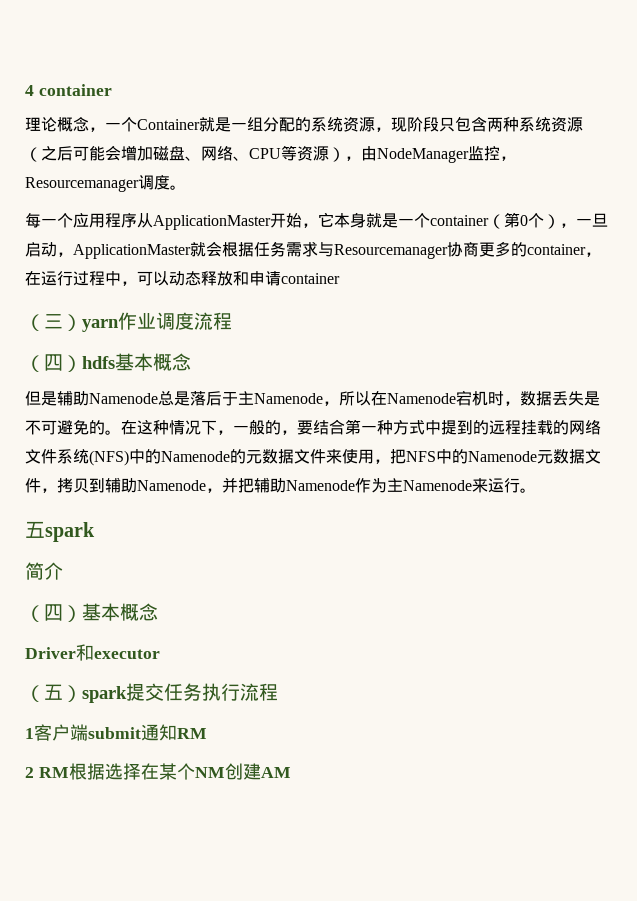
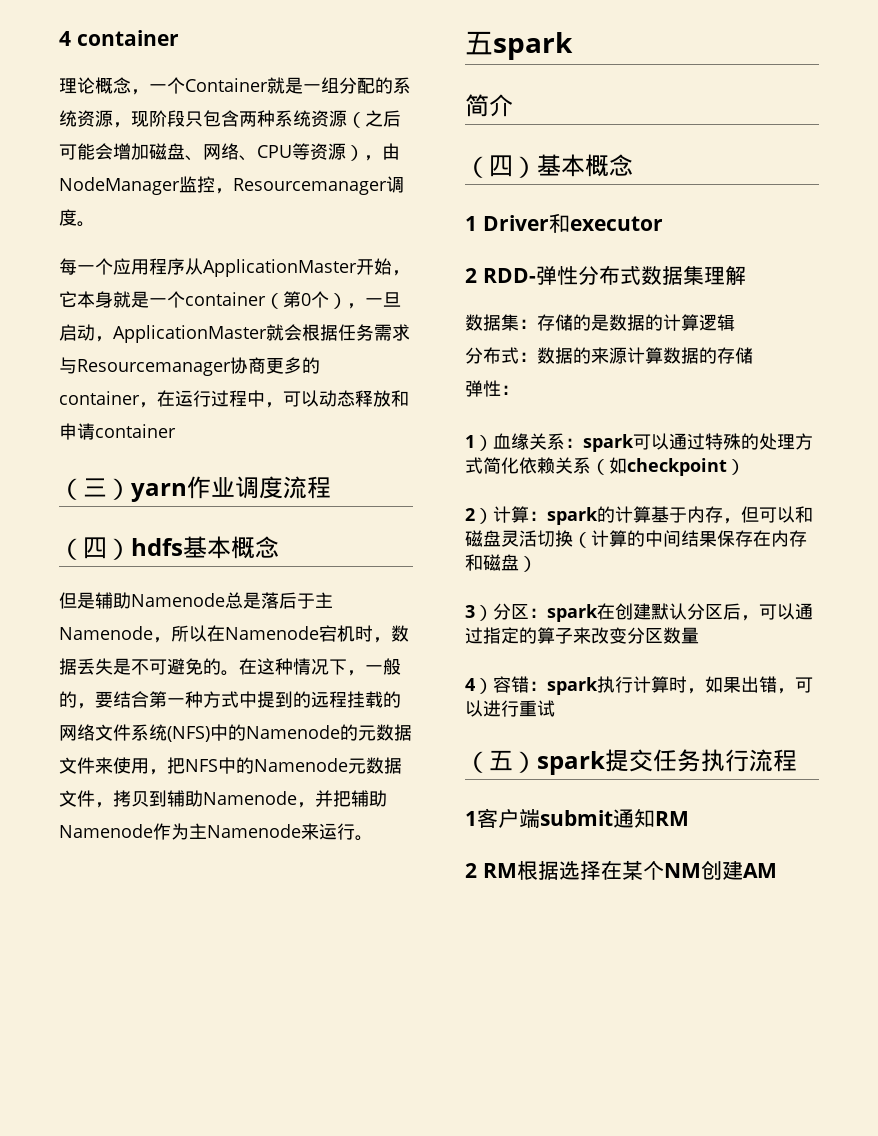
- Driver和executor
+ 1 Driver和executor
+ 2 RDD-弹性分布式数据集理解
+ 数据集：存储的是数据的计算逻辑
+ 分布式：数据的来源计算数据的存储
+ 弹性：
+ 1）血缘关系：spark可以通过特殊的处理方式简化依赖关系（如checkpoint）
+ 2）计算：spark的计算基于内存，但可以和磁盘灵活切换（计算的中间结果保存在内存和磁盘）
+ 3）分区：spark在创建默认分区后，可以通过指定的算子来改变分区数量
+ 4）容错：spark执行计算时，如果出错，可以进行重试

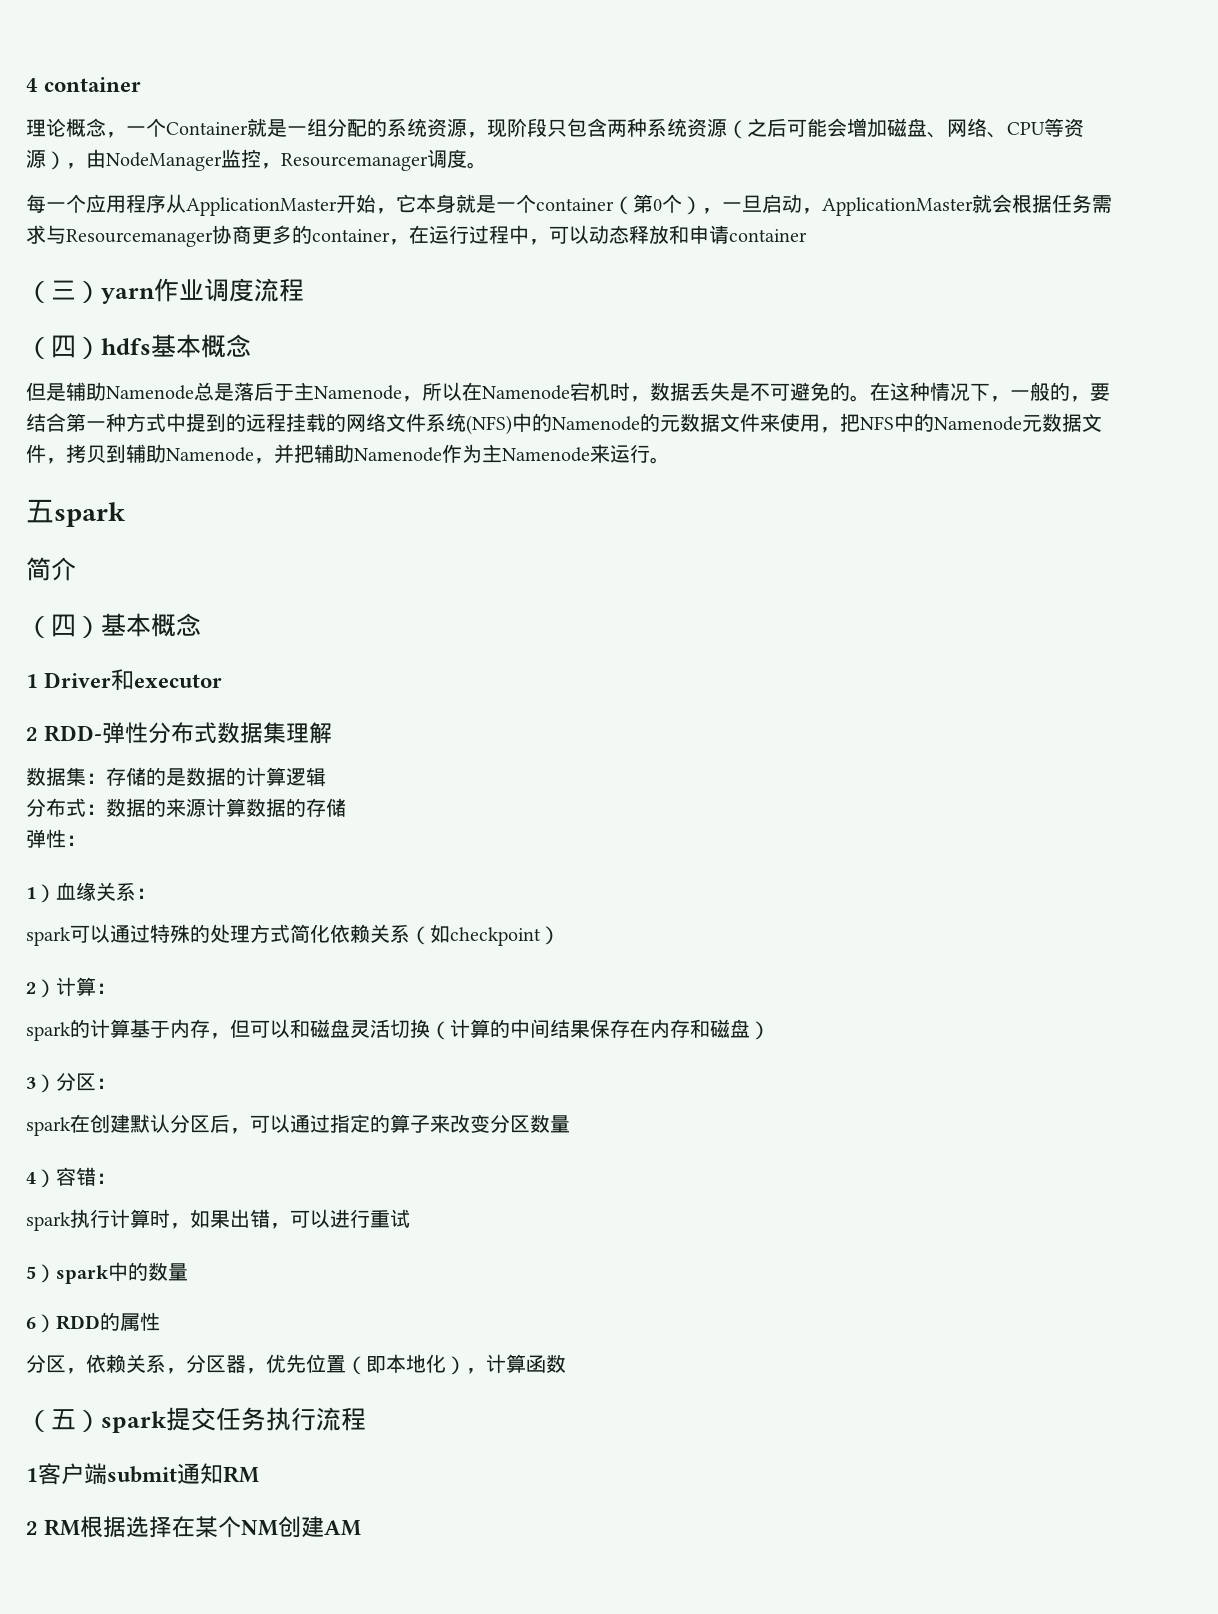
- 1）血缘关系：spark可以通过特殊的处理方式简化依赖关系（如checkpoint）
+ 1）血缘关系：
+ spark可以通过特殊的处理方式简化依赖关系（如checkpoint）
- 2）计算：spark的计算基于内存，但可以和磁盘灵活切换（计算的中间结果保存在内存和磁盘）
+ 2）计算：
+ spark的计算基于内存，但可以和磁盘灵活切换（计算的中间结果保存在内存和磁盘）
- 3）分区：spark在创建默认分区后，可以通过指定的算子来改变分区数量
+ 3）分区：
+ spark在创建默认分区后，可以通过指定的算子来改变分区数量
- 4）容错：spark执行计算时，如果出错，可以进行重试
+ 4）容错：
+ spark执行计算时，如果出错，可以进行重试
+ 5）spark中的数量
+ 6）RDD的属性
+ 分区，依赖关系，分区器，优先位置（即本地化），计算函数

